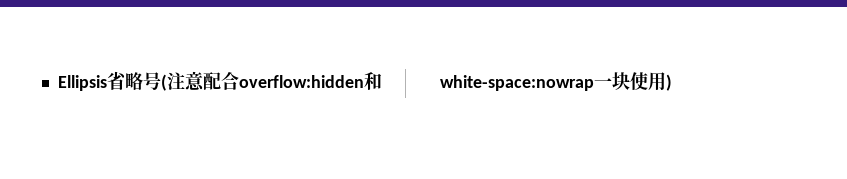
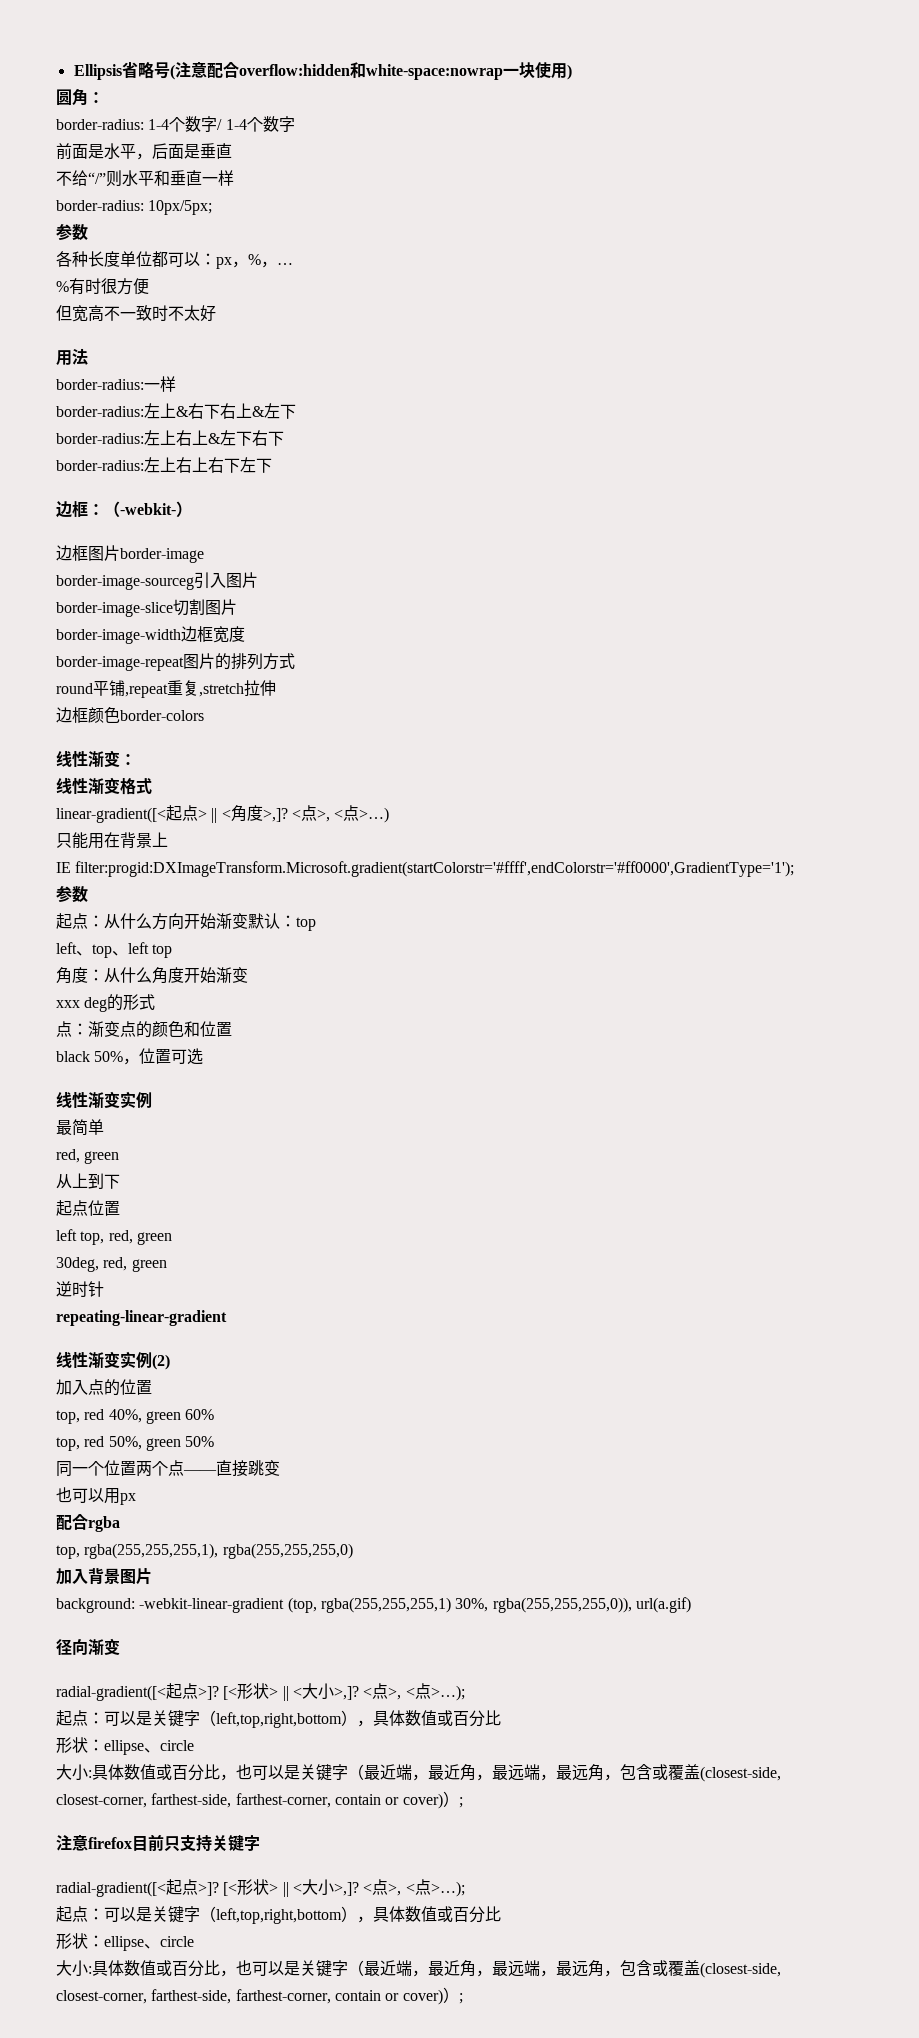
+ 圆角：
+ border-radius: 1-4个数字/ 1-4个数字
+ 前面是水平，后面是垂直
+ 不给“/”则水平和垂直一样
+ border-radius: 10px/5px;
+ 参数
+ 各种长度单位都可以：px，%，…
+ %有时很方便
+ 但宽高不一致时不太好
+ 用法
+ border-radius:一样
+ border-radius:左上&右下右上&左下
+ border-radius:左上右上&左下右下
+ border-radius:左上右上右下左下
+ 边框：（-webkit-）
+ 边框图片border-image
+ border-image-sourceg引入图片
+ border-image-slice切割图片
+ border-image-width边框宽度
+ border-image-repeat图片的排列方式
+ round平铺,repeat重复,stretch拉伸
+ 边框颜色border-colors
+ 线性渐变：
+ 线性渐变格式
+ linear-gradient([<起点> || <角度>,]? <点>, <点>…)
+ 只能用在背景上
+ IE filter:progid:DXImageTransform.Microsoft.gradient(startColorstr='#ffff',endColorstr='#ff0000',GradientType='1');
+ 参数
+ 起点：从什么方向开始渐变默认：top
+ left、top、left top
+ 角度：从什么角度开始渐变
+ xxx deg的形式
+ 点：渐变点的颜色和位置
+ black 50%，位置可选
+ 线性渐变实例
+ 最简单
+ red, green
+ 从上到下
+ 起点位置
+ left top, red, green
+ 30deg, red, green
+ 逆时针
+ repeating-linear-gradient
+ 线性渐变实例(2)
+ 加入点的位置
+ top, red 40%, green 60%
+ top, red 50%, green 50%
+ 同一个位置两个点——直接跳变
+ 也可以用px
+ 配合rgba
+ top, rgba(255,255,255,1), rgba(255,255,255,0)
+ 加入背景图片
+ background: -webkit-linear-gradient (top, rgba(255,255,255,1) 30%, rgba(255,255,255,0)), url(a.gif)
+ 径向渐变
+ radial-gradient([<起点>]? [<形状> || <大小>,]? <点>, <点>…);
+ 起点：可以是关键字（left,top,right,bottom），具体数值或百分比
+ 形状：ellipse、circle
+ 大小:具体数值或百分比，也可以是关键字（最近端，最近角，最远端，最远角，包含或覆盖(closest-side, closest-corner, farthest-side, farthest-corner, contain or cover)）;
+ 注意firefox目前只支持关键字
+ radial-gradient([<起点>]? [<形状> || <大小>,]? <点>, <点>…);
+ 起点：可以是关键字（left,top,right,bottom），具体数值或百分比
+ 形状：ellipse、circle
+ 大小:具体数值或百分比，也可以是关键字（最近端，最近角，最远端，最远角，包含或覆盖(closest-side, closest-corner, farthest-side, farthest-corner, contain or cover)）;

